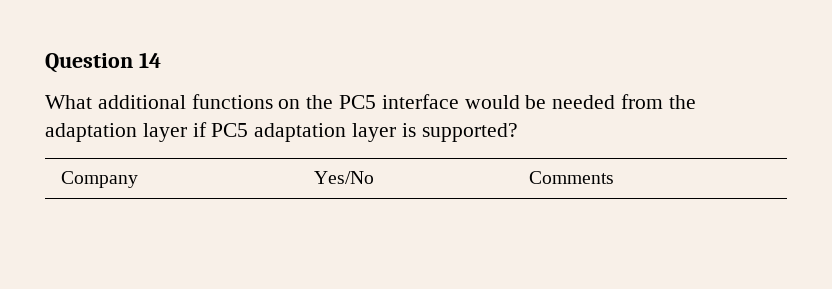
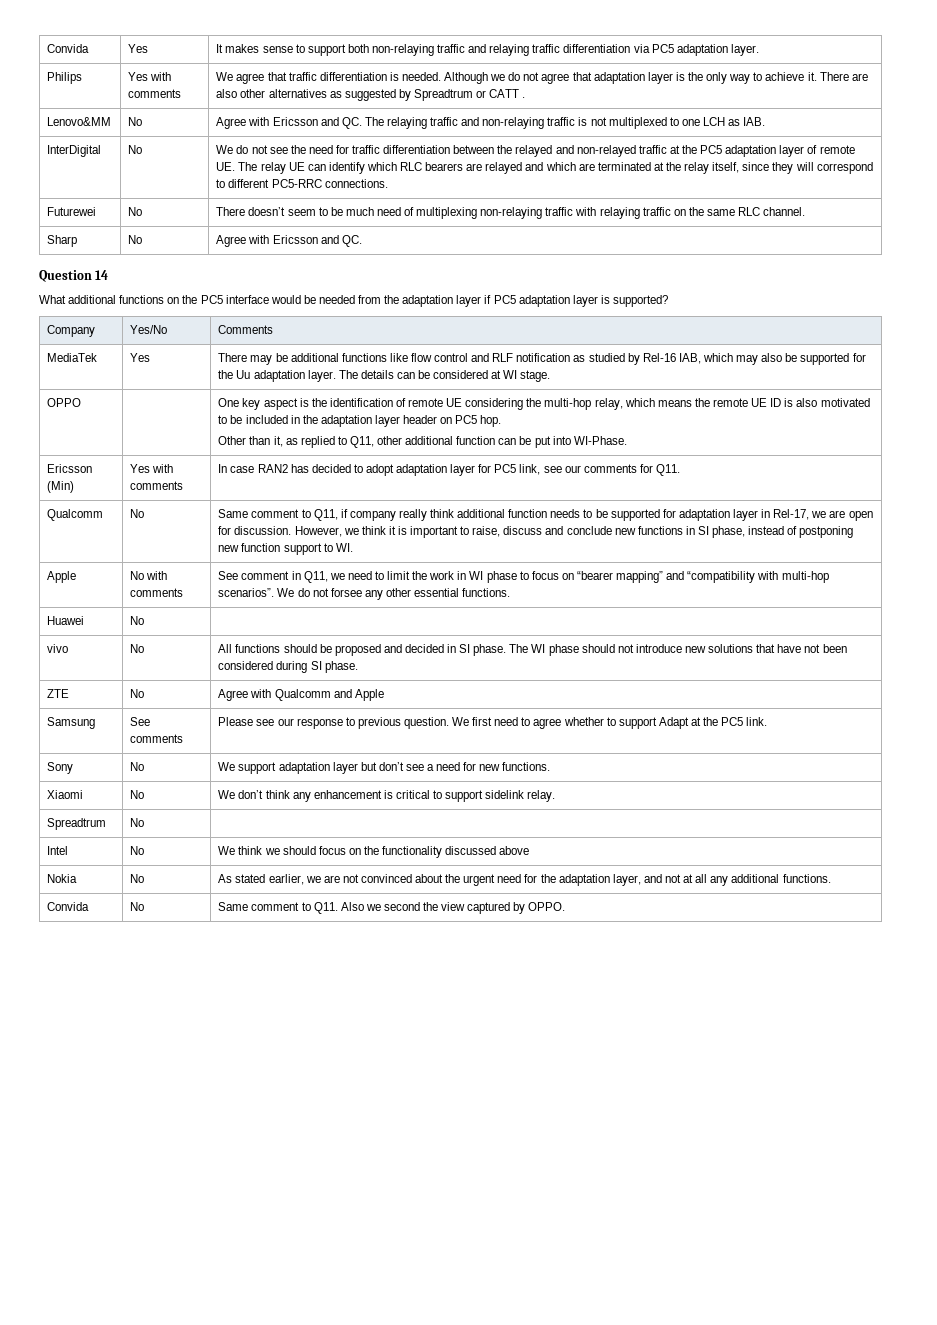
+ Convida | Yes | It makes sense to support both non-relaying traffic and relaying traffic differentiation via PC5 adaptation layer.
+ Philips | Yes with comments | We agree that traffic differentiation is needed. Although we do not agree that adaptation layer is the only way to achieve it. There are also other alternatives as suggested by Spreadtrum or CATT .
+ Lenovo&MM | No | Agree with Ericsson and QC. The relaying traffic and non-relaying traffic is not multiplexed to one LCH as IAB.
+ InterDigital | No | We do not see the need for traffic differentiation between the relayed and non-relayed traffic at the PC5 adaptation layer of remote UE. The relay UE can identify which RLC bearers are relayed and which are terminated at the relay itself, since they will correspond to different PC5-RRC connections.
+ Futurewei | No | There doesn’t seem to be much need of multiplexing non-relaying traffic with relaying traffic on the same RLC channel.
+ Sharp | No | Agree with Ericsson and QC.
+ MediaTek | Yes | There may be additional functions like flow control and RLF notification as studied by Rel-16 IAB, which may also be supported for the Uu adaptation layer. The details can be considered at WI stage.
+ OPPO | | One key aspect is the identification of remote UE considering the multi-hop relay, which means the remote UE ID is also motivated to be included in the adaptation layer header on PC5 hop.
+ Other than it, as replied to Q11, other additional function can be put into WI-Phase.
+ Ericsson (Min) | Yes with comments | In case RAN2 has decided to adopt adaptation layer for PC5 link, see our comments for Q11.
+ Qualcomm | No | Same comment to Q11, if company really think additional function needs to be supported for adaptation layer in Rel-17, we are open for discussion. However, we think it is important to raise, discuss and conclude new functions in SI phase, instead of postponing new function support to WI.
+ Apple | No with comments | See comment in Q11, we need to limit the work in WI phase to focus on “bearer mapping” and “compatibility with multi-hop scenarios”. We do not forsee any other essential functions.
+ Huawei | No |
+ vivo | No | All functions should be proposed and decided in SI phase. The WI phase should not introduce new solutions that have not been considered during SI phase.
+ ZTE | No | Agree with Qualcomm and Apple
+ Samsung | See comments | Please see our response to previous question. We first need to agree whether to support Adapt at the PC5 link.
+ Sony | No | We support adaptation layer but don’t see a need for new functions.
+ Xiaomi | No | We don’t think any enhancement is critical to support sidelink relay.
+ Spreadtrum | No |
+ Intel | No | We think we should focus on the functionality discussed above
+ Nokia | No | As stated earlier, we are not convinced about the urgent need for the adaptation layer, and not at all any additional functions.
+ Convida | No | Same comment to Q11. Also we second the view captured by OPPO.

